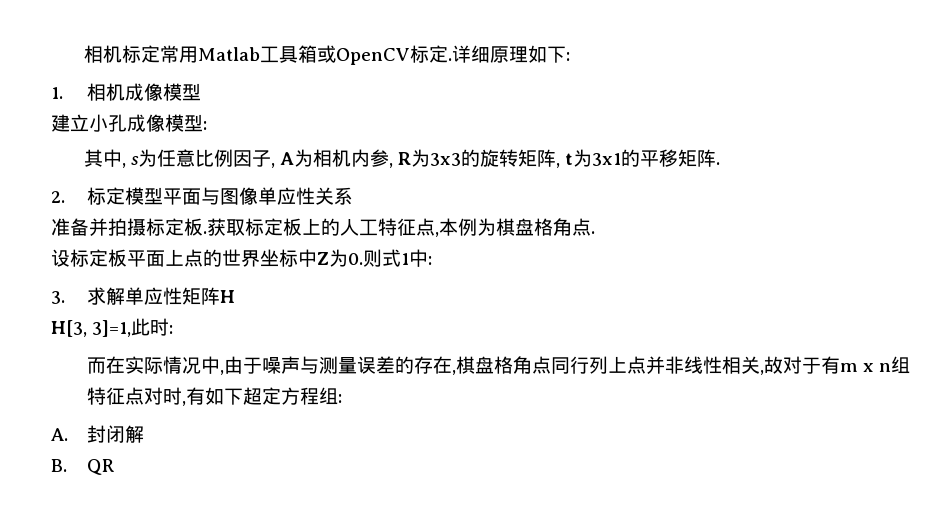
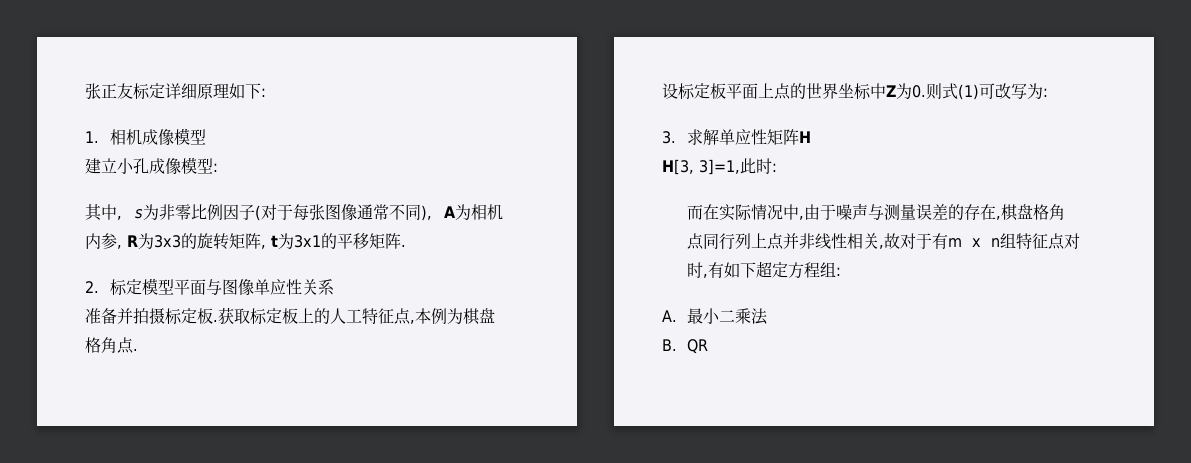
- 相机标定常用Matlab工具箱或OpenCV标定.详细原理如下:
+ 张正友标定详细原理如下:
- 其中, s为任意比例因子, A为相机内参, R为3x3的旋转矩阵, t为3x1的平移矩阵.
+ 其中, s为非零比例因子(对于每张图像通常不同), A为相机内参, R为3x3的旋转矩阵, t为3x1的平移矩阵.
- 设标定板平面上点的世界坐标中Z为0.则式1中:
+ 设标定板平面上点的世界坐标中Z为0.则式(1)可改写为:
- A.封闭解
+ A.最小二乘法

